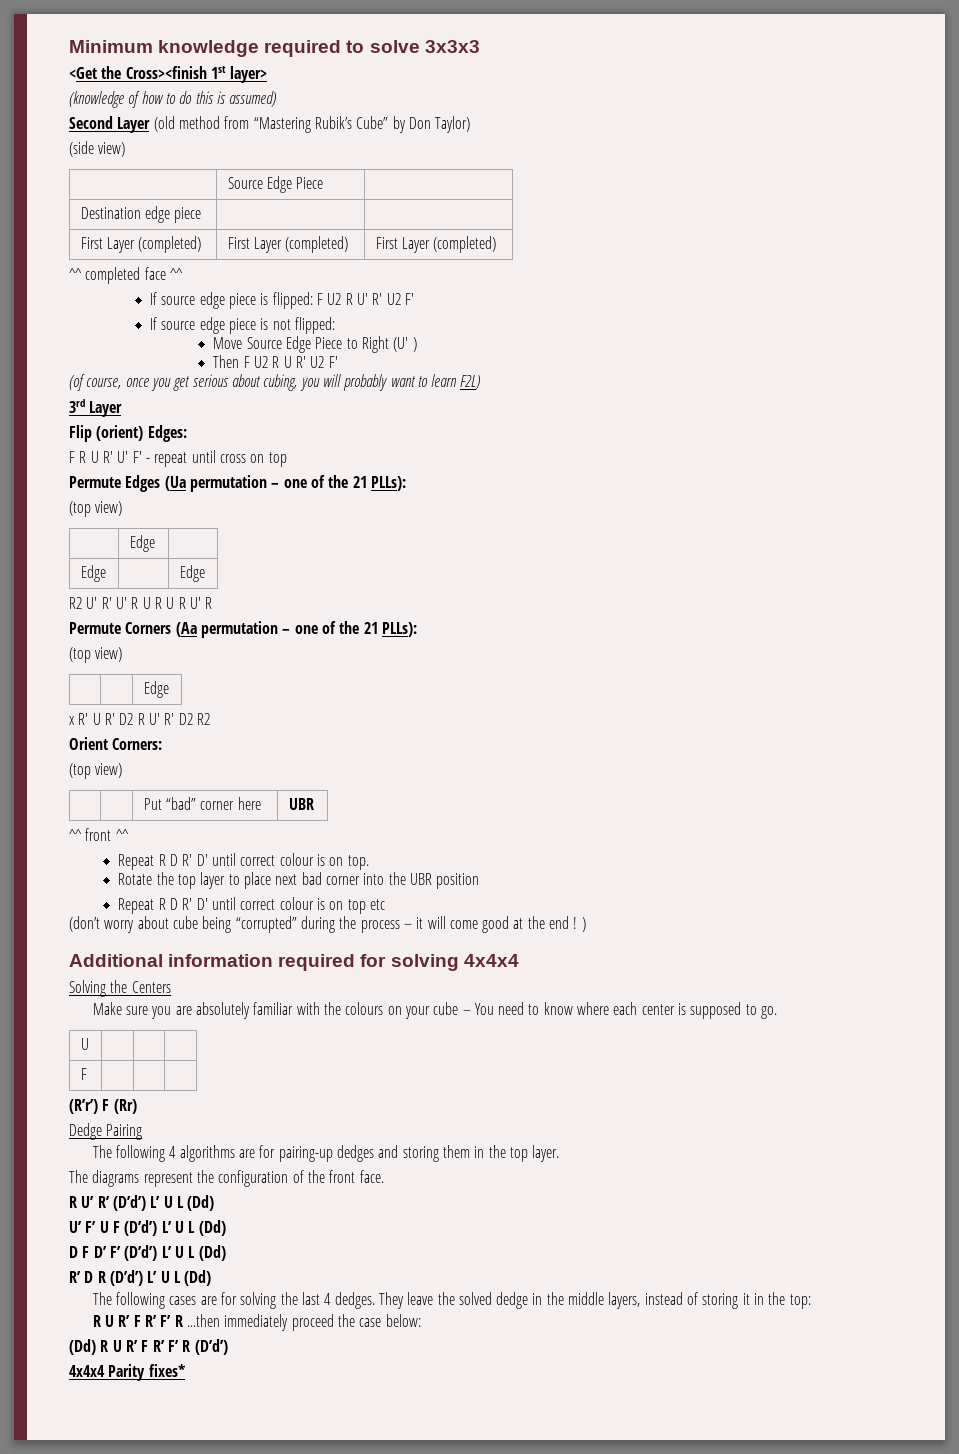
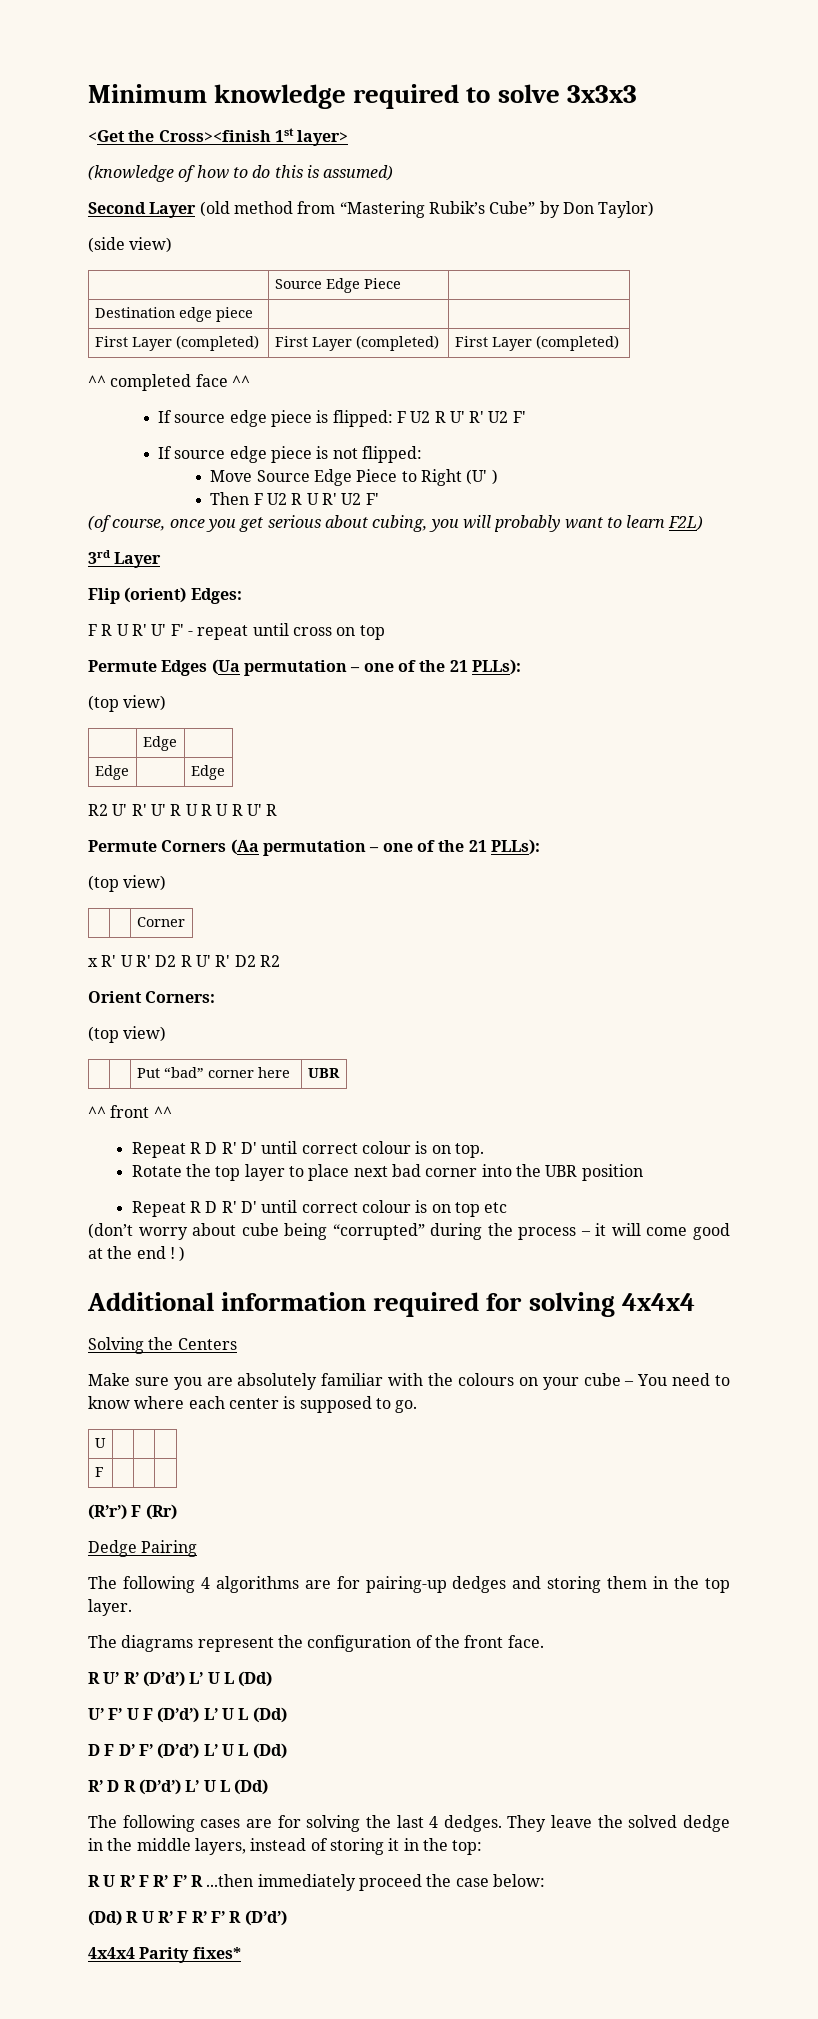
  Permute Corners (Aa permutation – one of the 21 PLLs):
  (top view)
- | | Edge
+ | | Corner

